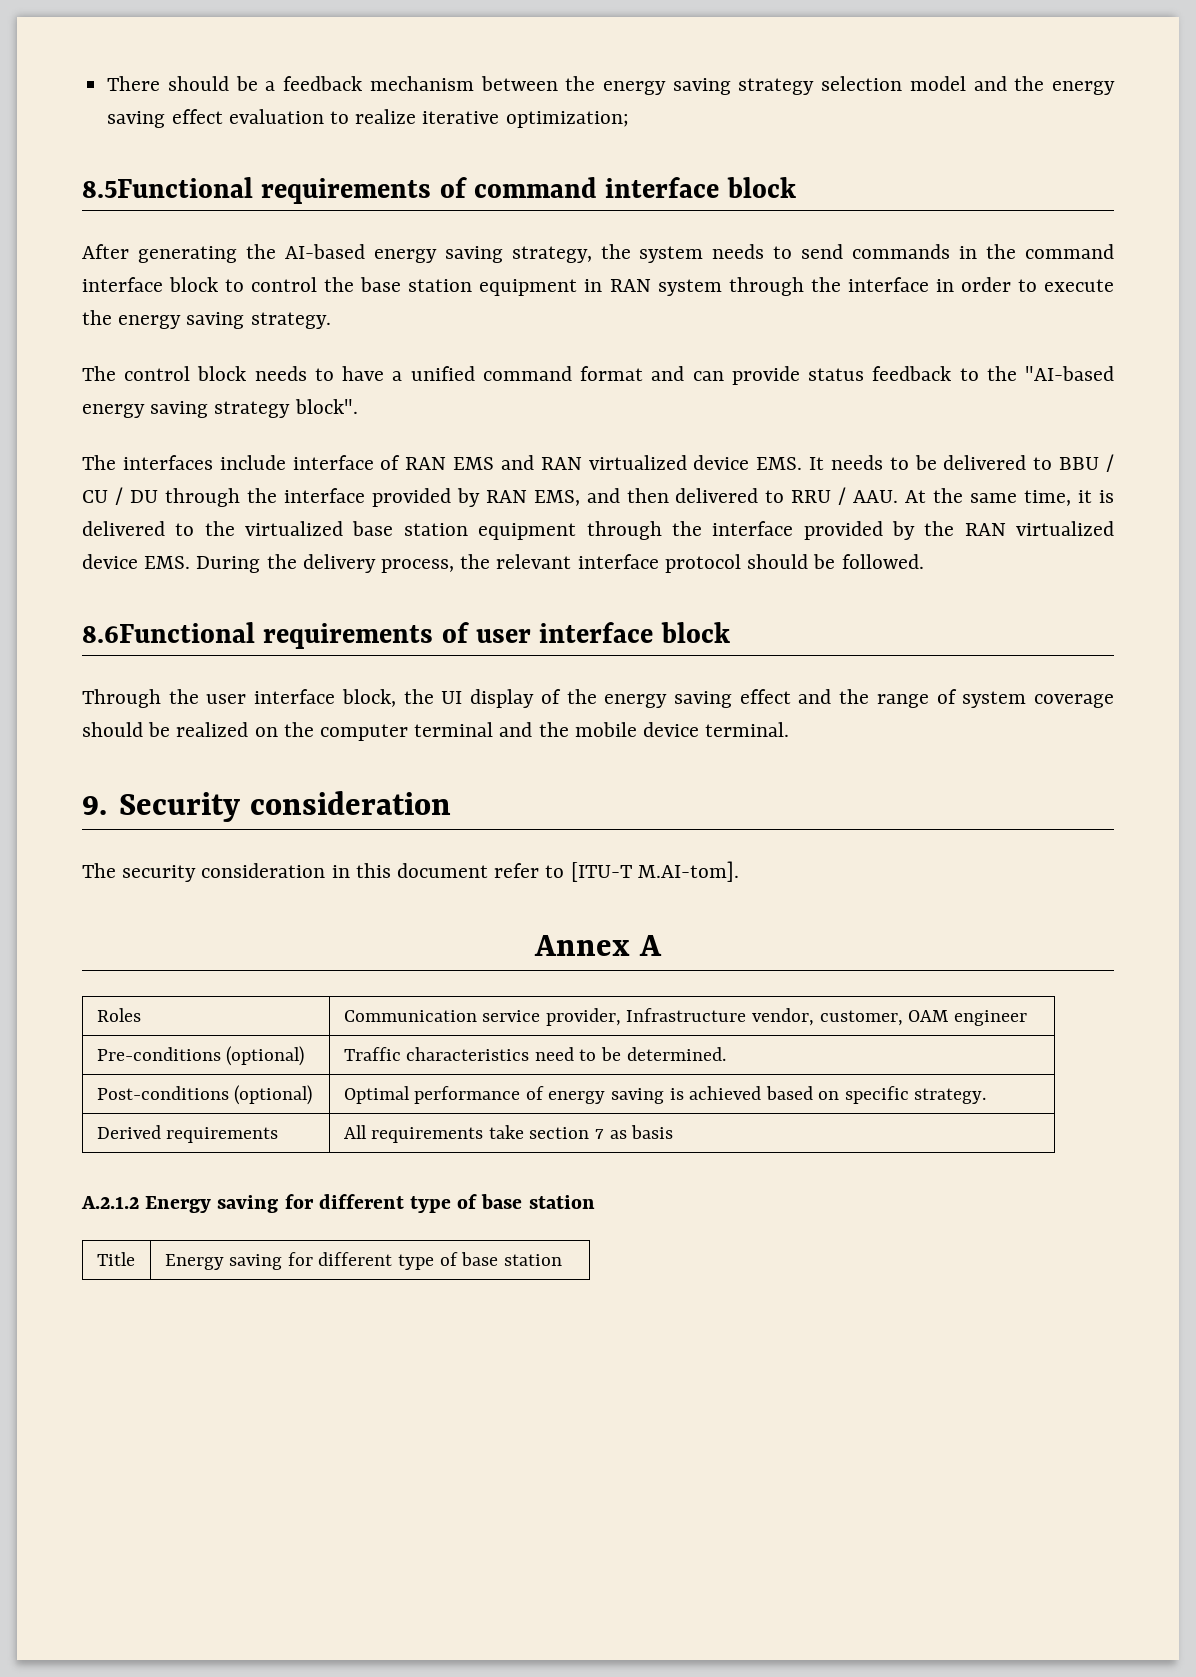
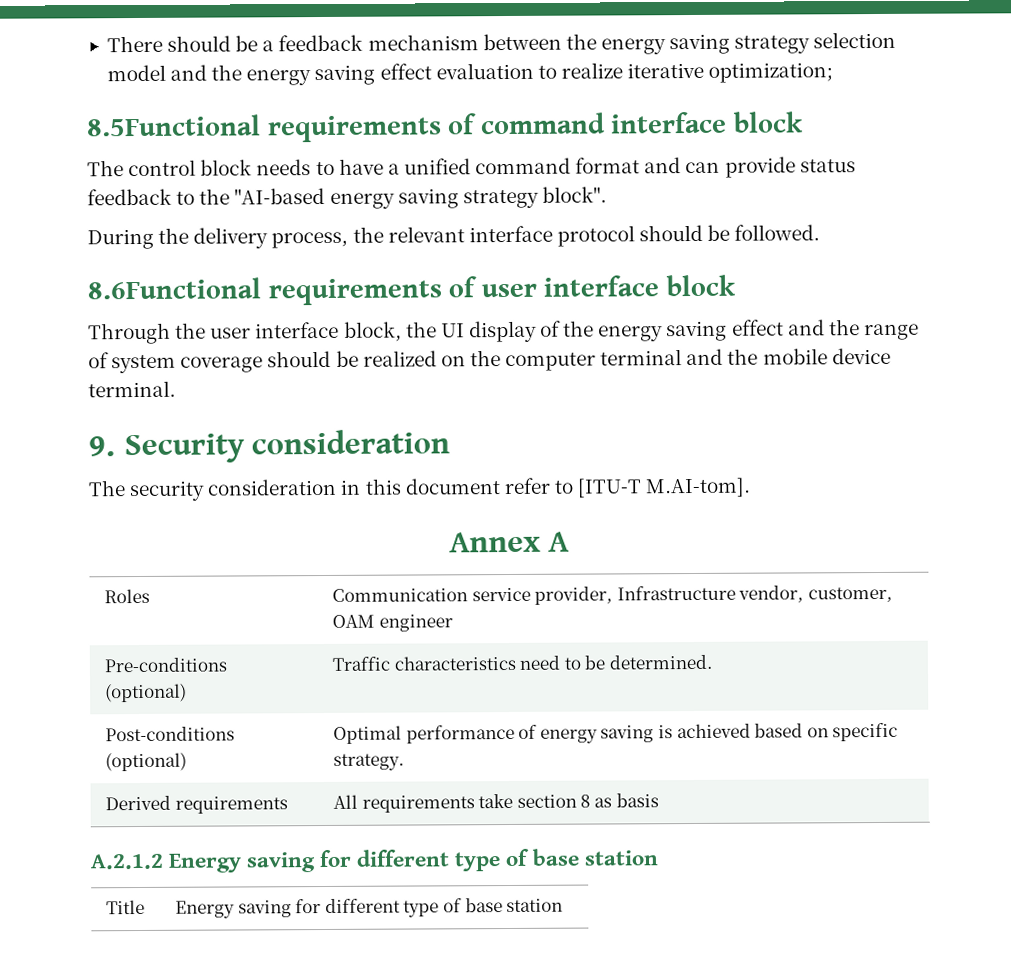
- After generating the AI-based energy saving strategy, the system needs to send commands in the command interface block to control the base station equipment in RAN system through the interface in order to execute the energy saving strategy.
- The interfaces include interface of RAN EMS and RAN virtualized device EMS. It needs to be delivered to BBU / CU / DU through the interface provided by RAN EMS, and then delivered to RRU / AAU. At the same time, it is delivered to the virtualized base station equipment through the interface provided by the RAN virtualized device EMS. During the delivery process, the relevant interface protocol should be followed.
+ During the delivery process, the relevant interface protocol should be followed.
- Derived requirements | All requirements take section 7 as basis
+ Derived requirements | All requirements take section 8 as basis

